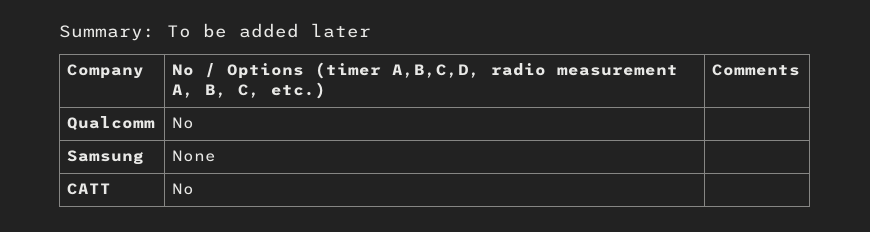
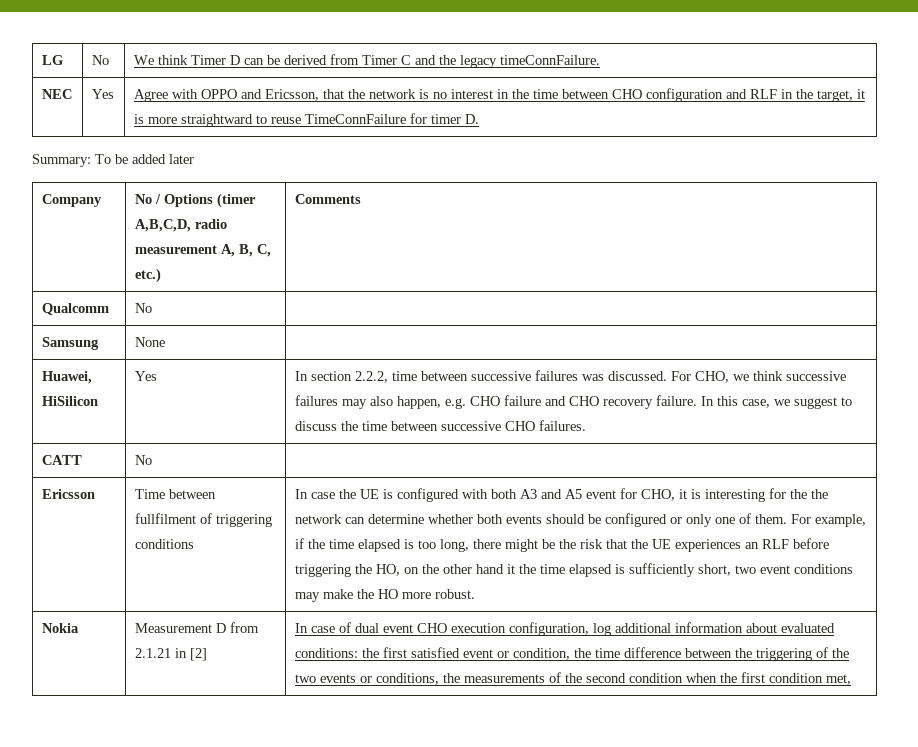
+ LG | No | We think Timer D can be derived from Timer C and the legacy timeConnFailure.
+ NEC | Yes | Agree with OPPO and Ericsson, that the network is no interest in the time between CHO configuration and RLF in the target, it is more straightward to reuse TimeConnFailure for timer D.
- CATT | No
+ Huawei, HiSilicon | Yes | In section 2.2.2, time between successive failures was discussed. For CHO, we think successive failures may also happen, e.g. CHO failure and CHO recovery failure. In this case, we suggest to discuss the time between successive CHO failures.
+ CATT | No |
+ Ericsson | Time between fullfilment of triggering conditions | In case the UE is configured with both A3 and A5 event for CHO, it is interesting for the the network can determine whether both events should be configured or only one of them. For example, if the time elapsed is too long, there might be the risk that the UE experiences an RLF before triggering the HO, on the other hand it the time elapsed is sufficiently short, two event conditions may make the HO more robust.
+ Nokia | Measurement D from 2.1.21 in [2] | In case of dual event CHO execution configuration, log additional information about evaluated conditions: the first satisfied event or condition, the time difference between the triggering of the two events or conditions, the measurements of the second condition when the first condition met,

